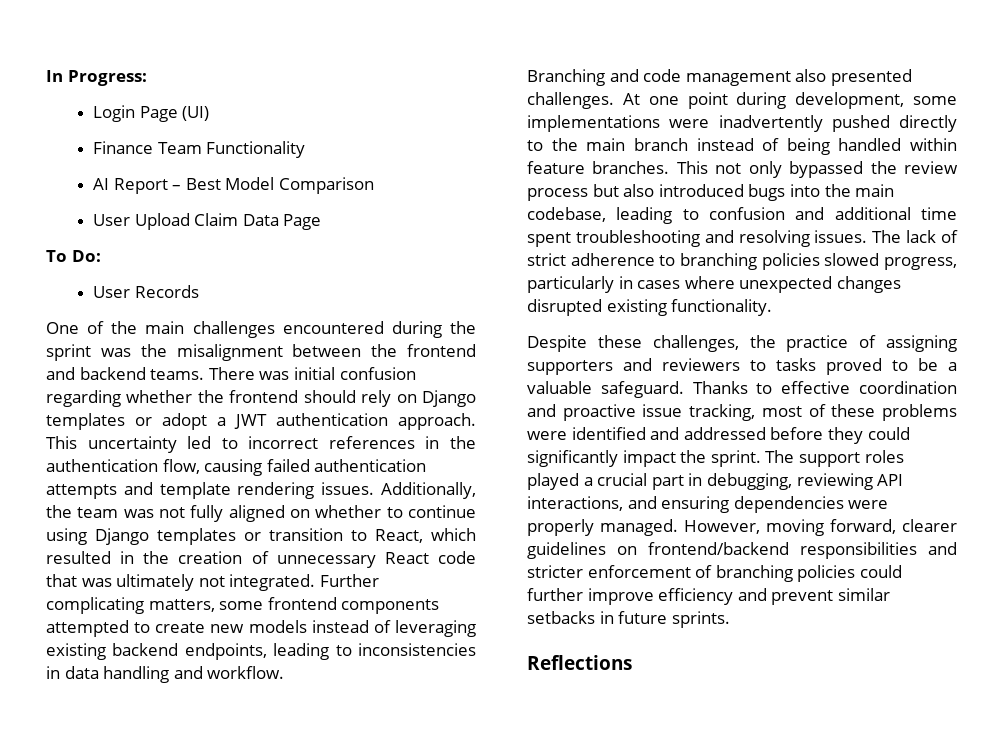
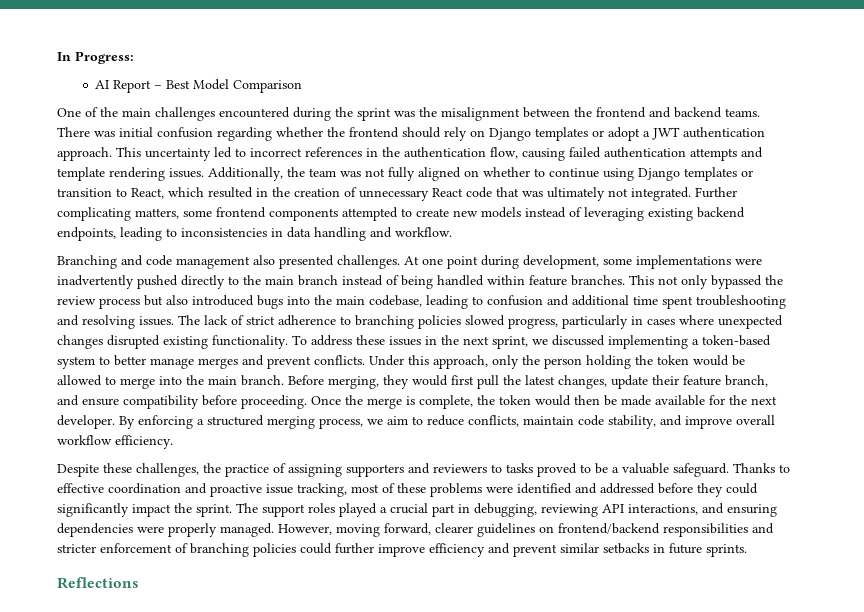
- Login Page (UI)
- Finance Team Functionality
- User Upload Claim Data Page
- To Do:
- User Records
+ To address these issues in the next sprint, we discussed implementing a token-based system to better manage merges and prevent conflicts. Under this approach, only the person holding the token would be allowed to merge into the main branch. Before merging, they would first pull the latest changes, update their feature branch, and ensure compatibility before proceeding. Once the merge is complete, the token would then be made available for the next developer. By enforcing a structured merging process, we aim to reduce conflicts, maintain code stability, and improve overall workflow efficiency.

